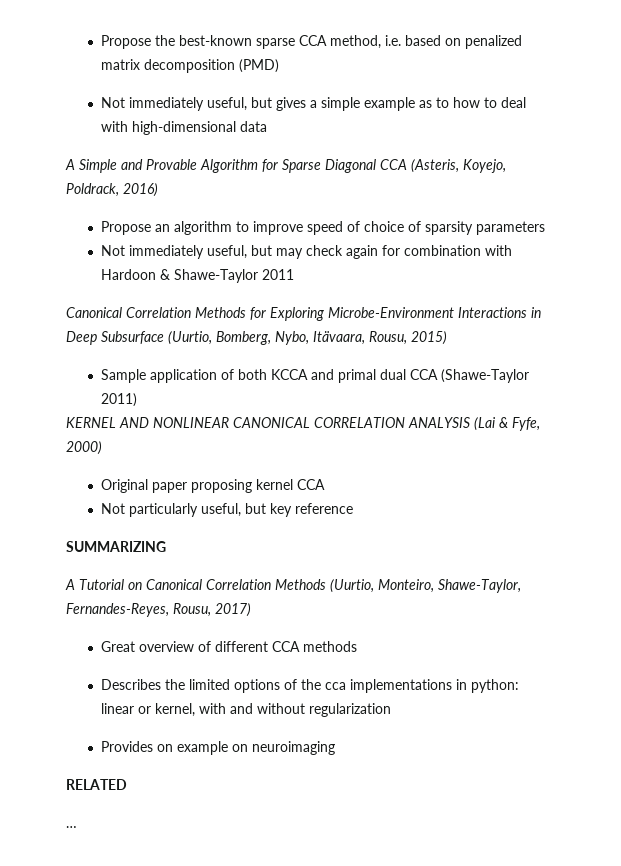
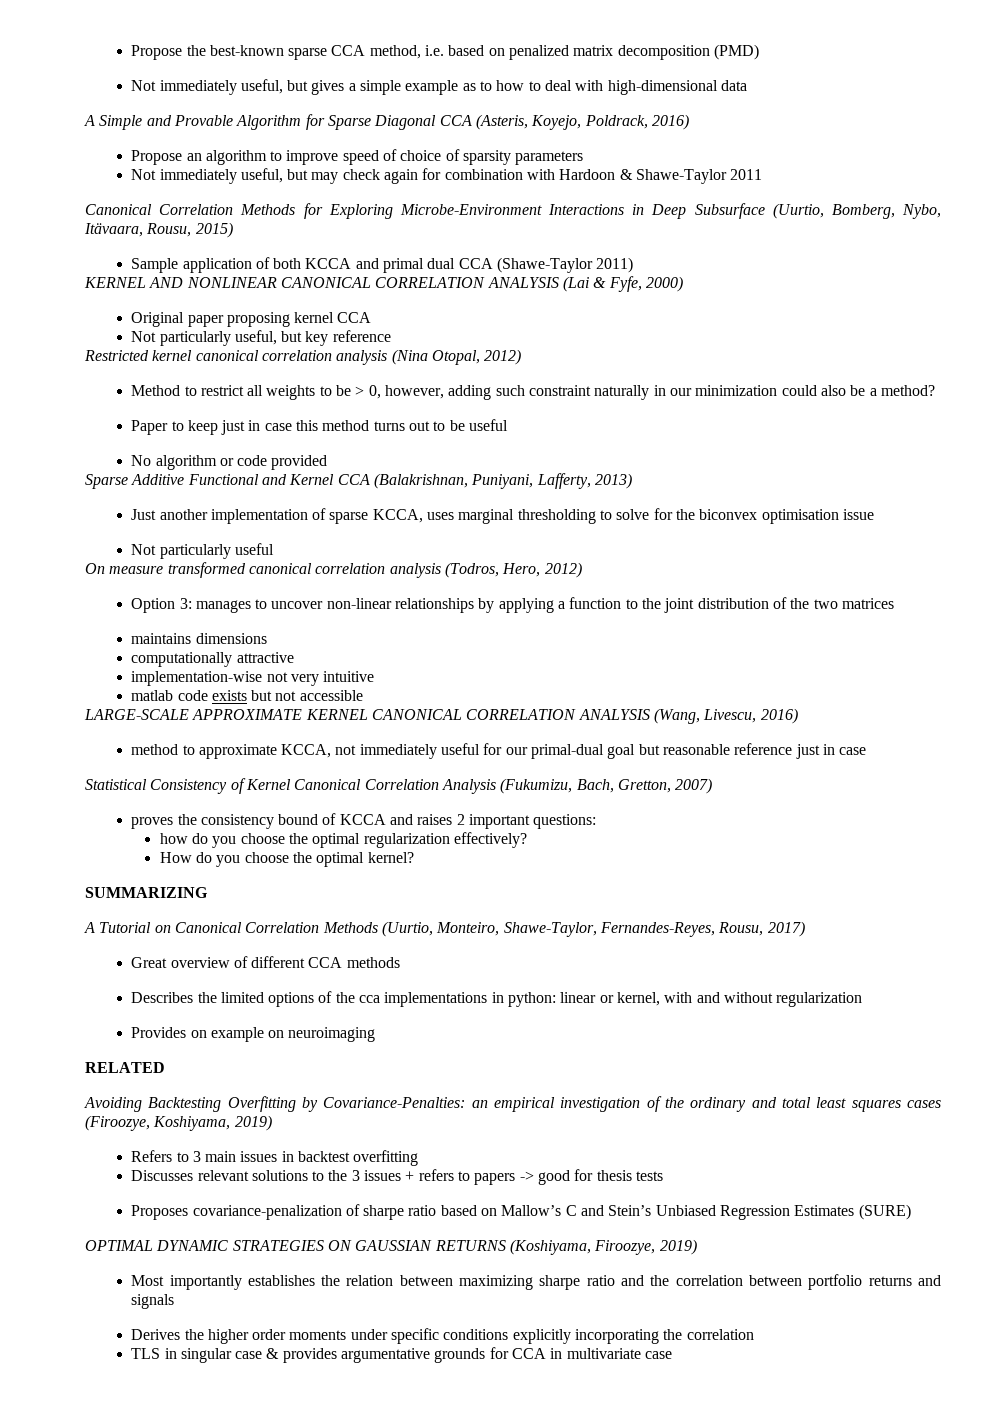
+ Restricted kernel canonical correlation analysis (Nina Otopal, 2012)
+ Method to restrict all weights to be > 0, however, adding such constraint naturally in our minimization could also be a method?
+ Paper to keep just in case this method turns out to be useful
+ No algorithm or code provided
+ Sparse Additive Functional and Kernel CCA (Balakrishnan, Puniyani, Lafferty, 2013)
+ Just another implementation of sparse KCCA, uses marginal thresholding to solve for the biconvex optimisation issue
+ Not particularly useful
+ On measure transformed canonical correlation analysis (Todros, Hero, 2012)
+ Option 3: manages to uncover non-linear relationships by applying a function to the joint distribution of the two matrices
+ maintains dimensions
+ computationally attractive
+ implementation-wise not very intuitive
+ matlab code exists but not accessible
+ LARGE-SCALE APPROXIMATE KERNEL CANONICAL CORRELATION ANALYSIS (Wang, Livescu, 2016)
+ method to approximate KCCA, not immediately useful for our primal-dual goal but reasonable reference just in case
+ Statistical Consistency of Kernel Canonical Correlation Analysis (Fukumizu, Bach, Gretton, 2007)
+ proves the consistency bound of KCCA and raises 2 important questions:
+ how do you choose the optimal regularization effectively?
+ How do you choose the optimal kernel?
- …
+ Avoiding Backtesting Overfitting by Covariance-Penalties: an empirical investigation of the ordinary and total least squares cases (Firoozye, Koshiyama, 2019)
+ Refers to 3 main issues in backtest overfitting
+ Discusses relevant solutions to the 3 issues + refers to papers -> good for thesis tests
+ Proposes covariance-penalization of sharpe ratio based on Mallow’s C and Stein’s Unbiased Regression Estimates (SURE)
+ OPTIMAL DYNAMIC STRATEGIES ON GAUSSIAN RETURNS (Koshiyama, Firoozye, 2019)
+ Most importantly establishes the relation between maximizing sharpe ratio and the correlation between portfolio returns and signals
+ Derives the higher order moments under specific conditions explicitly incorporating the correlation
+ TLS in singular case & provides argumentative grounds for CCA in multivariate case

